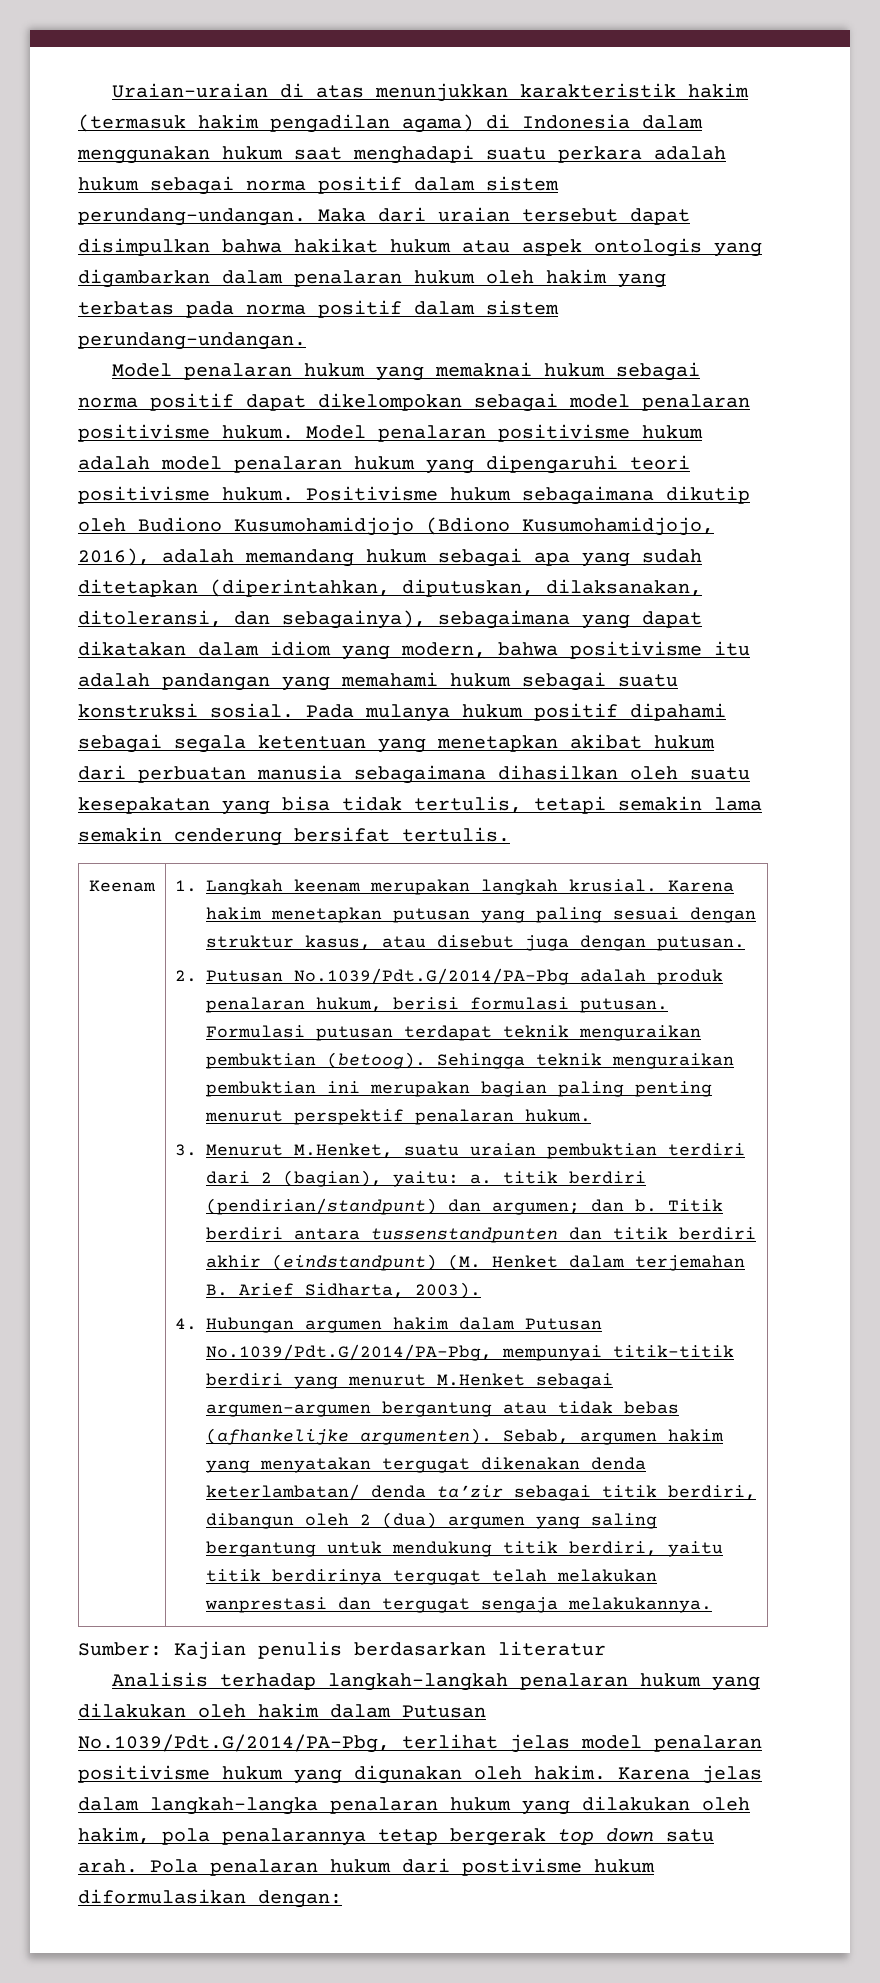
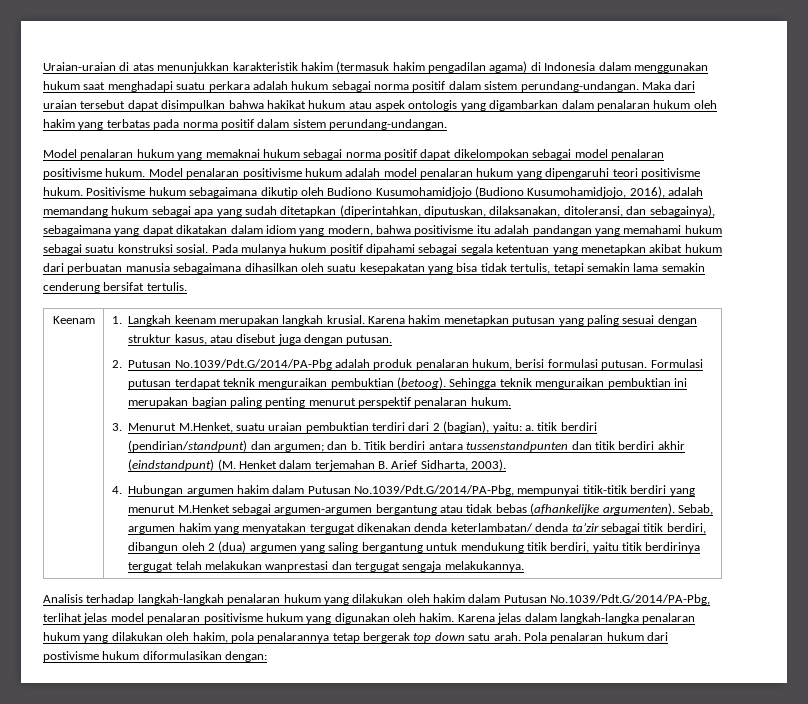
- Positivisme hukum sebagaimana dikutip oleh Budiono Kusumohamidjojo (Bdiono Kusumohamidjojo, 2016), adalah memandang hukum sebagai apa yang sudah ditetapkan (diperintahkan, diputuskan, dilaksanakan, ditoleransi, dan sebagainya), sebagaimana yang dapat dikatakan dalam idiom yang modern, bahwa positivisme itu adalah pandangan yang memahami hukum sebagai suatu konstruksi sosial.
+ Positivisme hukum sebagaimana dikutip oleh Budiono Kusumohamidjojo (Budiono Kusumohamidjojo, 2016), adalah memandang hukum sebagai apa yang sudah ditetapkan (diperintahkan, diputuskan, dilaksanakan, ditoleransi, dan sebagainya), sebagaimana yang dapat dikatakan dalam idiom yang modern, bahwa positivisme itu adalah pandangan yang memahami hukum sebagai suatu konstruksi sosial.
- Sumber: Kajian penulis berdasarkan literatur

